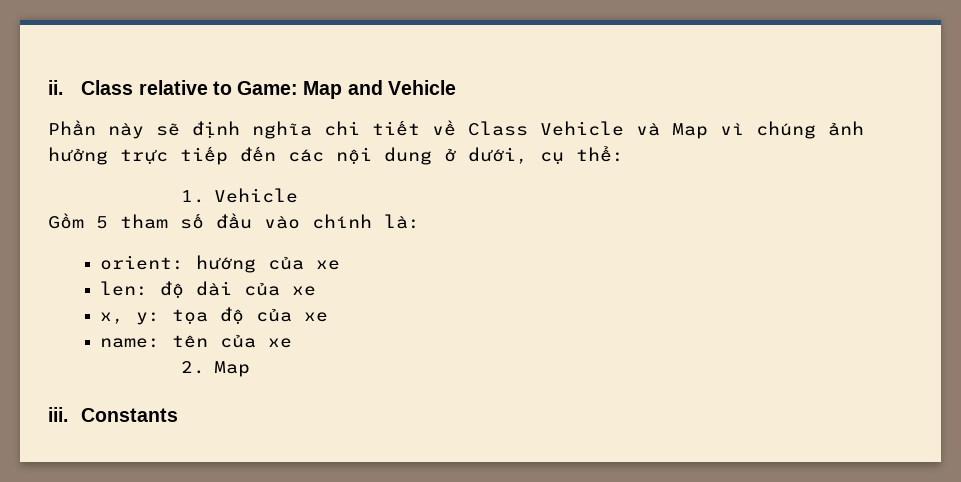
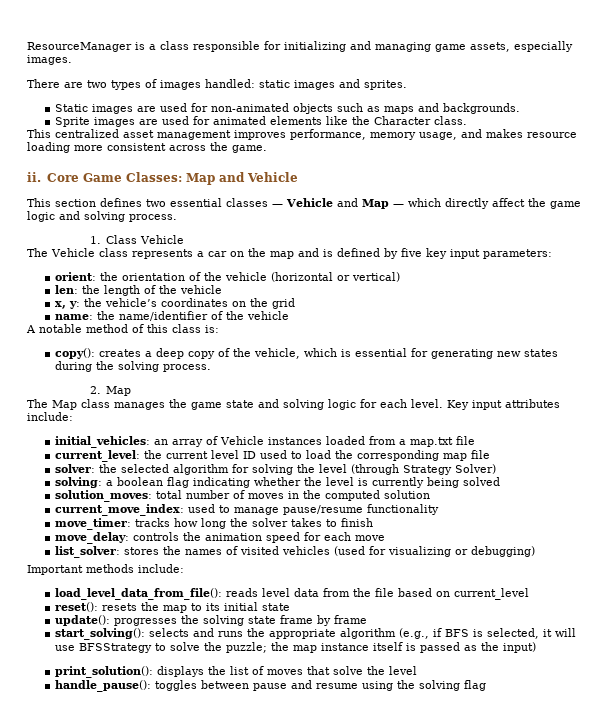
- ii. Class relative to Game: Map and Vehicle
- Phần này sẽ định nghĩa chi tiết về Class Vehicle và Map vì chúng ảnh hưởng trực tiếp đến các nội dung ở dưới, cụ thể:
- 1. Vehicle
- Gồm 5 tham số đầu vào chính là:
- orient: hướng của xe
- len: độ dài của xe
- x, y: tọa độ của xe
- name: tên của xe
+ ResourceManager is a class responsible for initializing and managing game assets, especially images.
+ There are two types of images handled: static images and sprites.
+ Static images are used for non-animated objects such as maps and backgrounds.
+ Sprite images are used for animated elements like the Character class.
+ This centralized asset management improves performance, memory usage, and makes resource loading more consistent across the game.
+ ii. Core Game Classes: Map and Vehicle
+ This section defines two essential classes — Vehicle and Map — which directly affect the game logic and solving process.
+ 1. Class Vehicle
+ The Vehicle class represents a car on the map and is defined by five key input parameters:
+ orient: the orientation of the vehicle (horizontal or vertical)
+ len: the length of the vehicle
+ x, y: the vehicle’s coordinates on the grid
+ name: the name/identifier of the vehicle
+ A notable method of this class is:
+ copy(): creates a deep copy of the vehicle, which is essential for generating new states during the solving process.
  2. Map
- iii. Constants
+ The Map class manages the game state and solving logic for each level. Key input attributes include:
+ initial_vehicles: an array of Vehicle instances loaded from a map.txt file
+ current_level: the current level ID used to load the corresponding map file
+ solver: the selected algorithm for solving the level (through Strategy Solver)
+ solving: a boolean flag indicating whether the level is currently being solved
+ solution_moves: total number of moves in the computed solution
+ current_move_index: used to manage pause/resume functionality
+ move_timer: tracks how long the solver takes to finish
+ move_delay: controls the animation speed for each move
+ list_solver: stores the names of visited vehicles (used for visualizing or debugging)
+ Important methods include:
+ load_level_data_from_file(): reads level data from the file based on current_level
+ reset(): resets the map to its initial state
+ update(): progresses the solving state frame by frame
+ start_solving(): selects and runs the appropriate algorithm (e.g., if BFS is selected, it will use BFSStrategy to solve the puzzle; the map instance itself is passed as the input)
+ print_solution(): displays the list of moves that solve the level
+ handle_pause(): toggles between pause and resume using the solving flag

